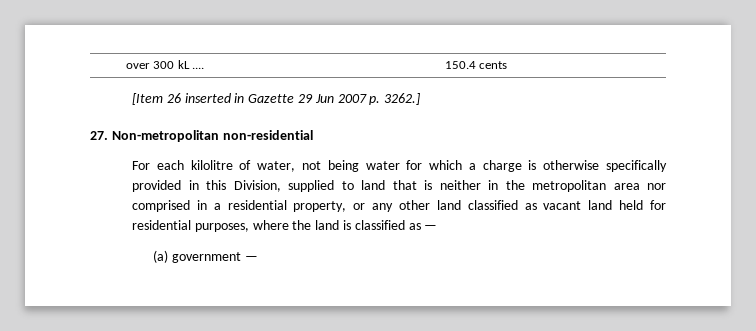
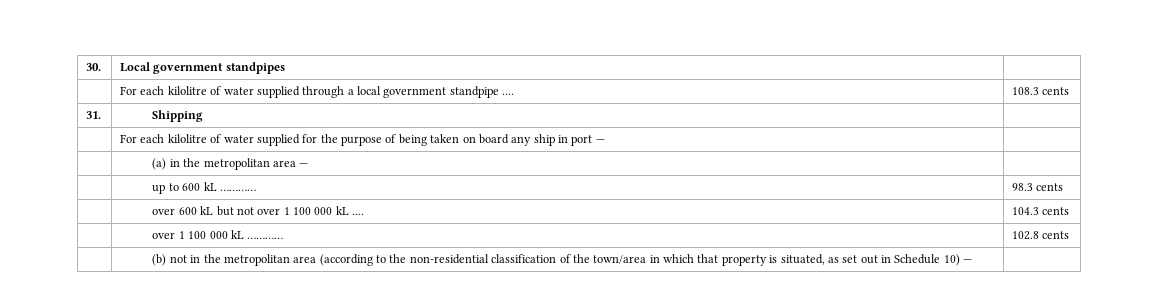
- over 300 kL .... | 150.4 cents
- [Item 26 inserted in Gazette 29 Jun 2007 p. 3262.]
- 27. Non-metropolitan non-residential
- For each kilolitre of water, not being water for which a charge is otherwise specifically provided in this Division, supplied to land that is neither in the metropolitan area nor comprised in a residential property, or any other land classified as vacant land held for residential purposes, where the land is classified as —
- (a) government —
+ 30. | Local government standpipes |
+ | For each kilolitre of water supplied through a local government standpipe .... | 108.3 cents
+ 31. | Shipping |
+ | For each kilolitre of water supplied for the purpose of being taken on board any ship in port — |
+ | (a) in the metropolitan area — |
+ | up to 600 kL ………… | 98.3 cents
+ | over 600 kL but not over 1 100 000 kL .... | 104.3 cents
+ | over 1 100 000 kL ………… | 102.8 cents
+ | (b) not in the metropolitan area (according to the non-residential classification of the town/area in which that property is situated, as set out in Schedule 10) — |

